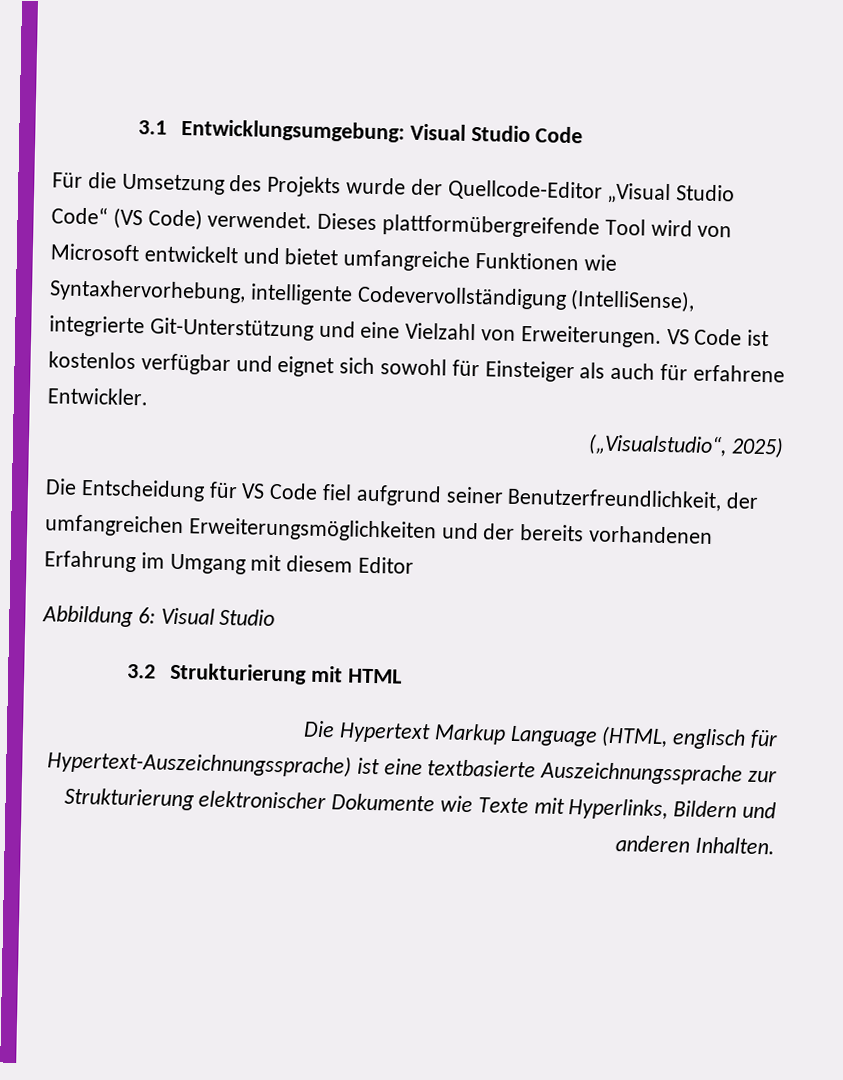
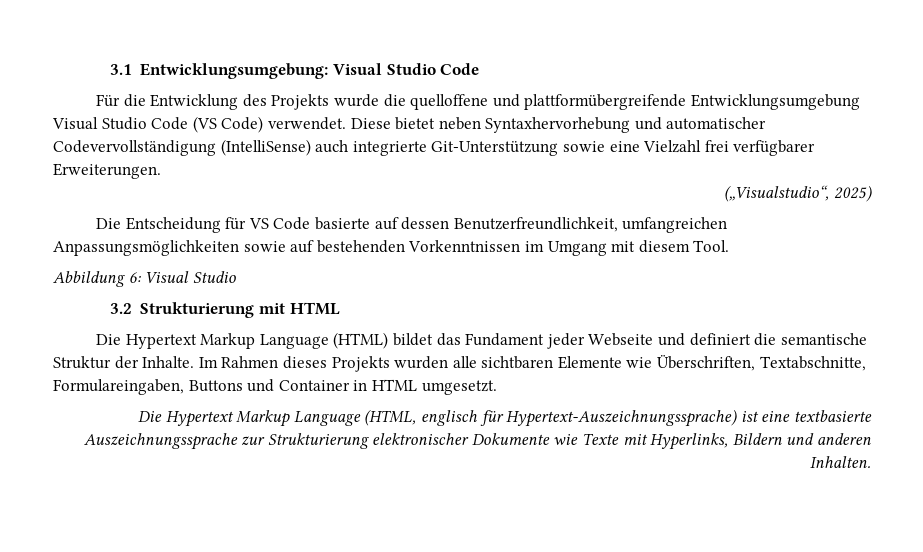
- Für die Umsetzung des Projekts wurde der Quellcode-Editor „Visual Studio Code“ (VS Code) verwendet. Dieses plattformübergreifende Tool wird von Microsoft entwickelt und bietet umfangreiche Funktionen wie Syntaxhervorhebung, intelligente Codevervollständigung (IntelliSense), integrierte Git-Unterstützung und eine Vielzahl von Erweiterungen. VS Code ist kostenlos verfügbar und eignet sich sowohl für Einsteiger als auch für erfahrene Entwickler.
+ Für die Entwicklung des Projekts wurde die quelloffene und plattformübergreifende Entwicklungsumgebung Visual Studio Code (VS Code) verwendet. Diese bietet neben Syntaxhervorhebung und automatischer Codevervollständigung (IntelliSense) auch integrierte Git-Unterstützung sowie eine Vielzahl frei verfügbarer Erweiterungen.
- Die Entscheidung für VS Code fiel aufgrund seiner Benutzerfreundlichkeit, der umfangreichen Erweiterungsmöglichkeiten und der bereits vorhandenen Erfahrung im Umgang mit diesem Editor
+ Die Entscheidung für VS Code basierte auf dessen Benutzerfreundlichkeit, umfangreichen Anpassungsmöglichkeiten sowie auf bestehenden Vorkenntnissen im Umgang mit diesem Tool.
+ Die Hypertext Markup Language (HTML) bildet das Fundament jeder Webseite und definiert die semantische Struktur der Inhalte. Im Rahmen dieses Projekts wurden alle sichtbaren Elemente wie Überschriften, Textabschnitte, Formulareingaben, Buttons und Container in HTML umgesetzt.

